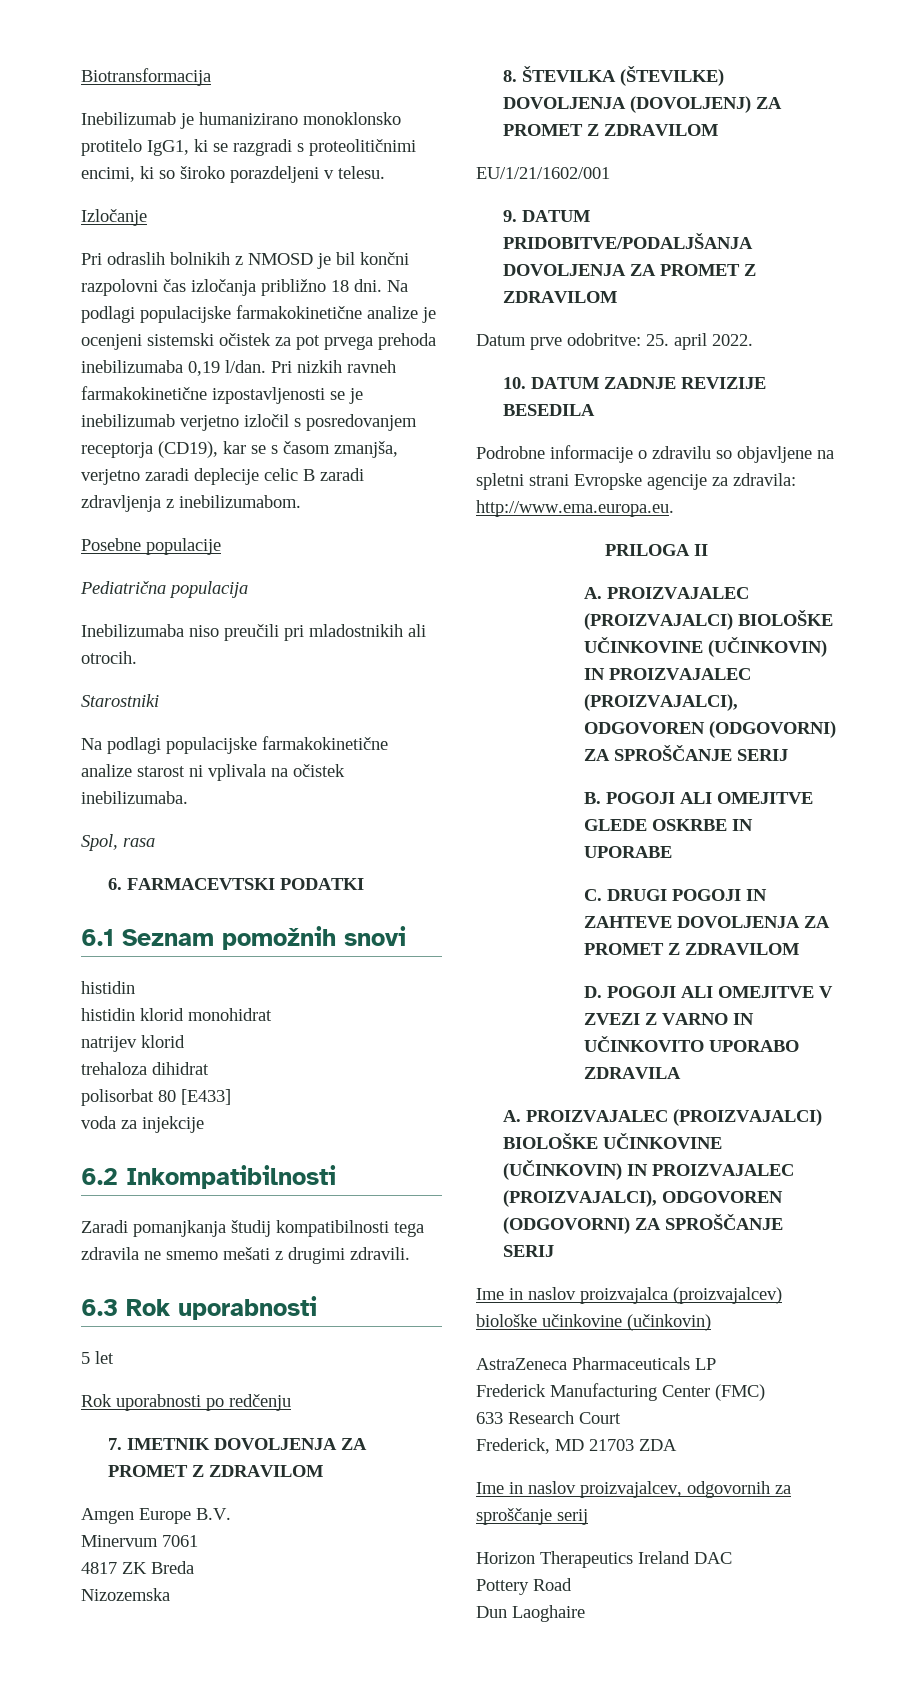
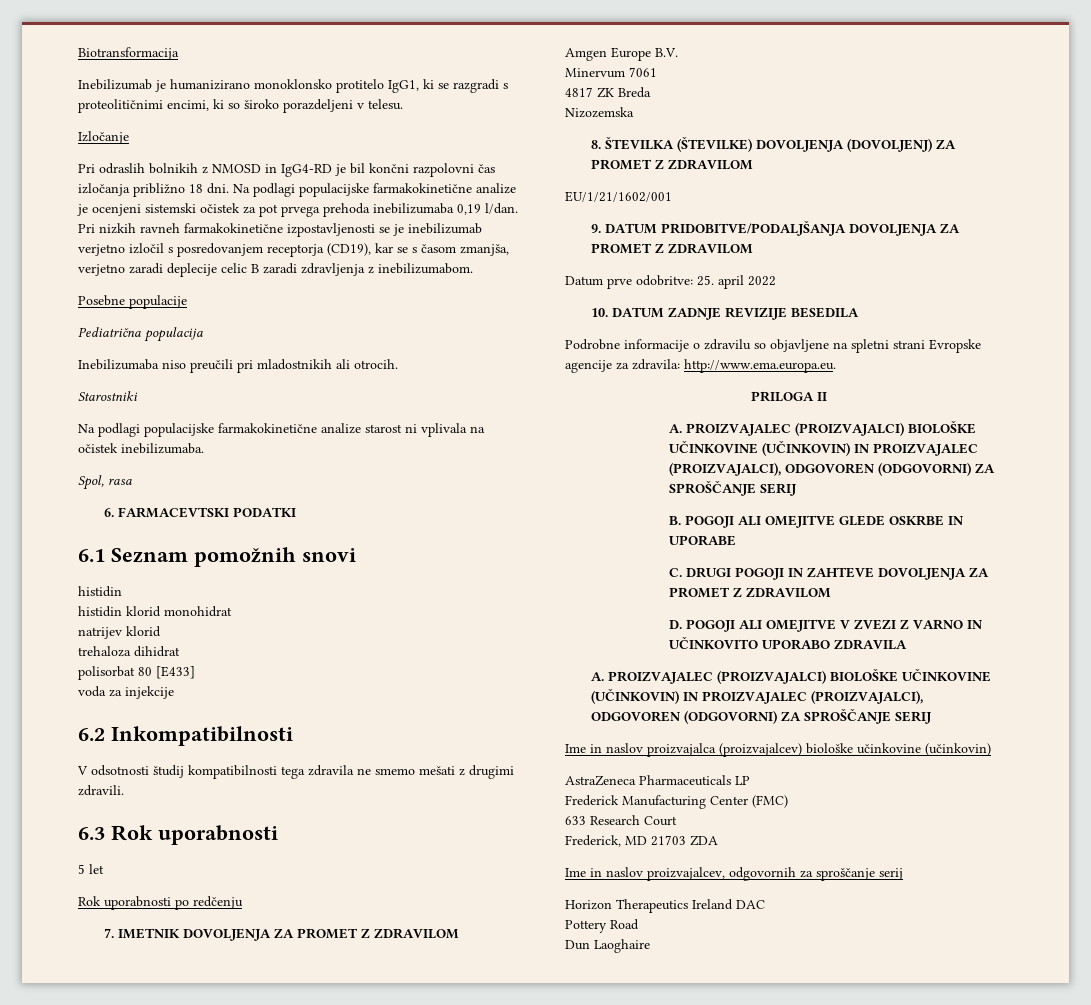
- Pri odraslih bolnikih z NMOSD je bil končni razpolovni čas izločanja približno 18 dni.
+ Pri odraslih bolnikih z NMOSD in IgG4-RD je bil končni razpolovni čas izločanja približno 18 dni.
- Zaradi pomanjkanja študij kompatibilnosti tega zdravila ne smemo mešati z drugimi zdravili.
+ V odsotnosti študij kompatibilnosti tega zdravila ne smemo mešati z drugimi zdravili.
- Datum prve odobritve: 25. april 2022.
+ Datum prve odobritve: 25. april 2022

